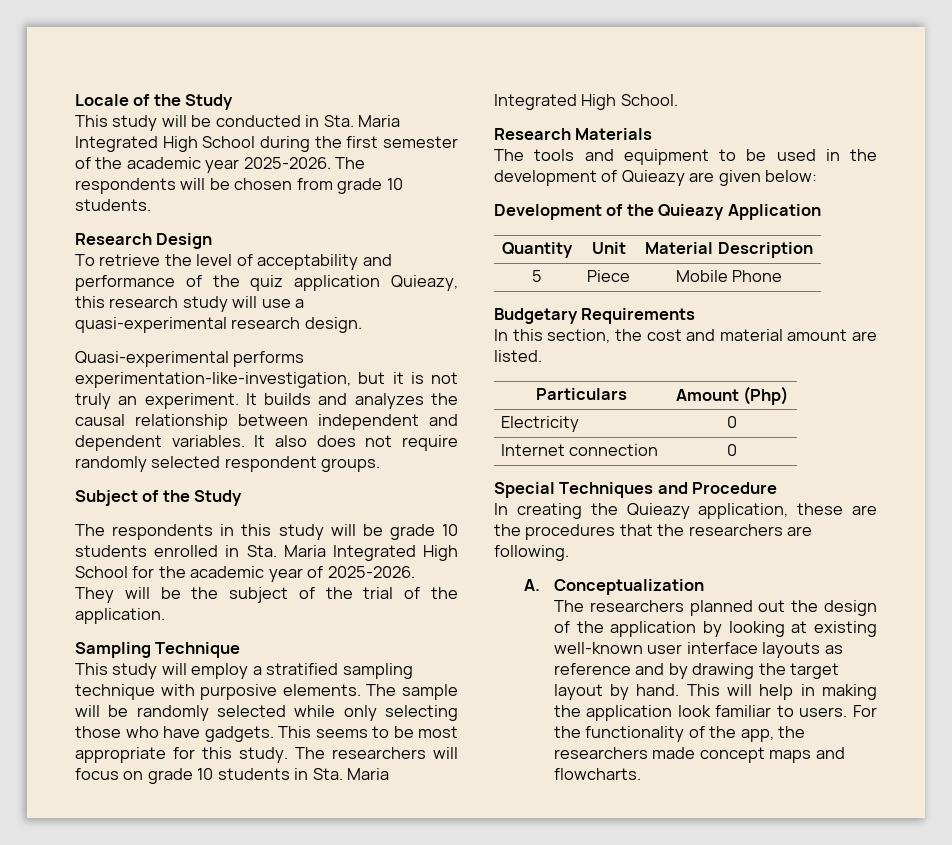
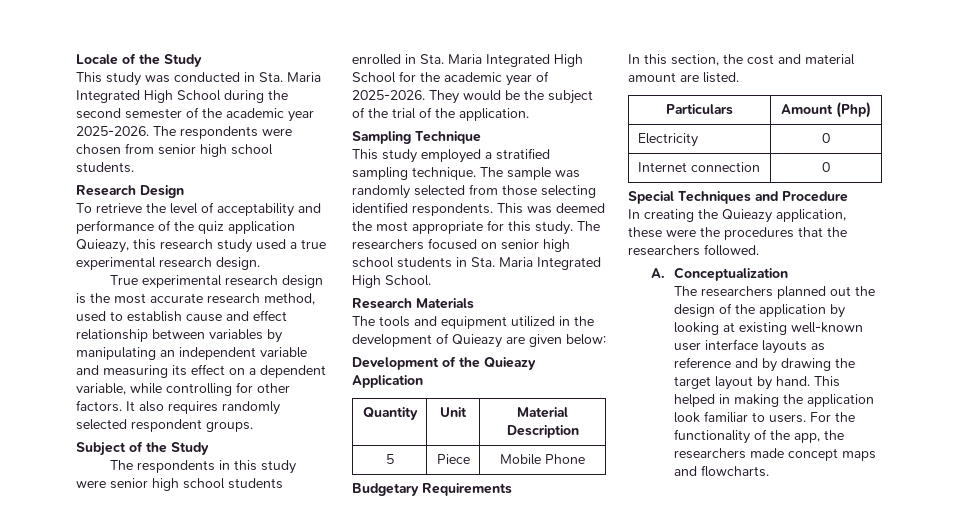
- This study will be conducted in Sta. Maria Integrated High School during the first semester of the academic year 2025-2026.
+ This study was conducted in Sta. Maria Integrated High School during the second semester of the academic year 2025-2026.
- The respondents will be chosen from grade 10 students.
+ The respondents were chosen from senior high school students.
- To retrieve the level of acceptability and performance of the quiz application Quieazy, this research study will use a quasi-experimental research design.
- Quasi-experimental performs experimentation-like-investigation, but it is not truly an experiment. It builds and analyzes the causal relationship between independent and dependent variables. It also does not require randomly selected respondent groups.
+ To retrieve the level of acceptability and performance of the quiz application Quieazy, this research study used a true experimental research design.
+ True experimental research design is the most accurate research method, used to establish cause and effect relationship between variables by manipulating an independent variable and measuring its effect on a dependent variable, while controlling for other factors. It also requires randomly selected respondent groups.
- The respondents in this study will be grade 10 students enrolled in Sta. Maria Integrated High School for the academic year of 2025-2026.
+ The respondents in this study were senior high school students enrolled in Sta. Maria Integrated High School for the academic year of 2025-2026.
- They will be the subject of the trial of the application.
+ They would be the subject of the trial of the application.
- This study will employ a stratified sampling technique with purposive elements. The sample will be randomly selected while only selecting those who have gadgets. This seems to be most appropriate for this study.
+ This study employed a stratified sampling technique. The sample was randomly selected from those selecting identified respondents. This was deemed the most appropriate for this study.
- The researchers will focus on grade 10 students in Sta. Maria Integrated High School.
+ The researchers focused on senior high school students in Sta. Maria Integrated High School.
- The tools and equipment to be used in the development of Quieazy are given below:
+ The tools and equipment utilized in the development of Quieazy are given below:
- In creating the Quieazy application, these are the procedures that the researchers are following.
+ In creating the Quieazy application, these were the procedures that the researchers followed.
- This will help in making the application look familiar to users.
+ This helped in making the application look familiar to users.

